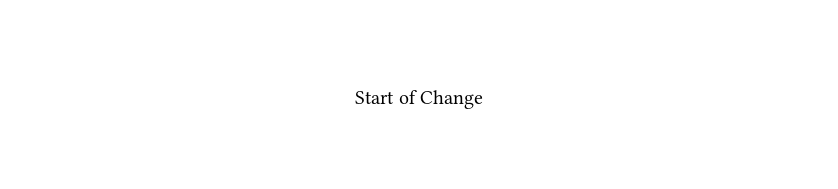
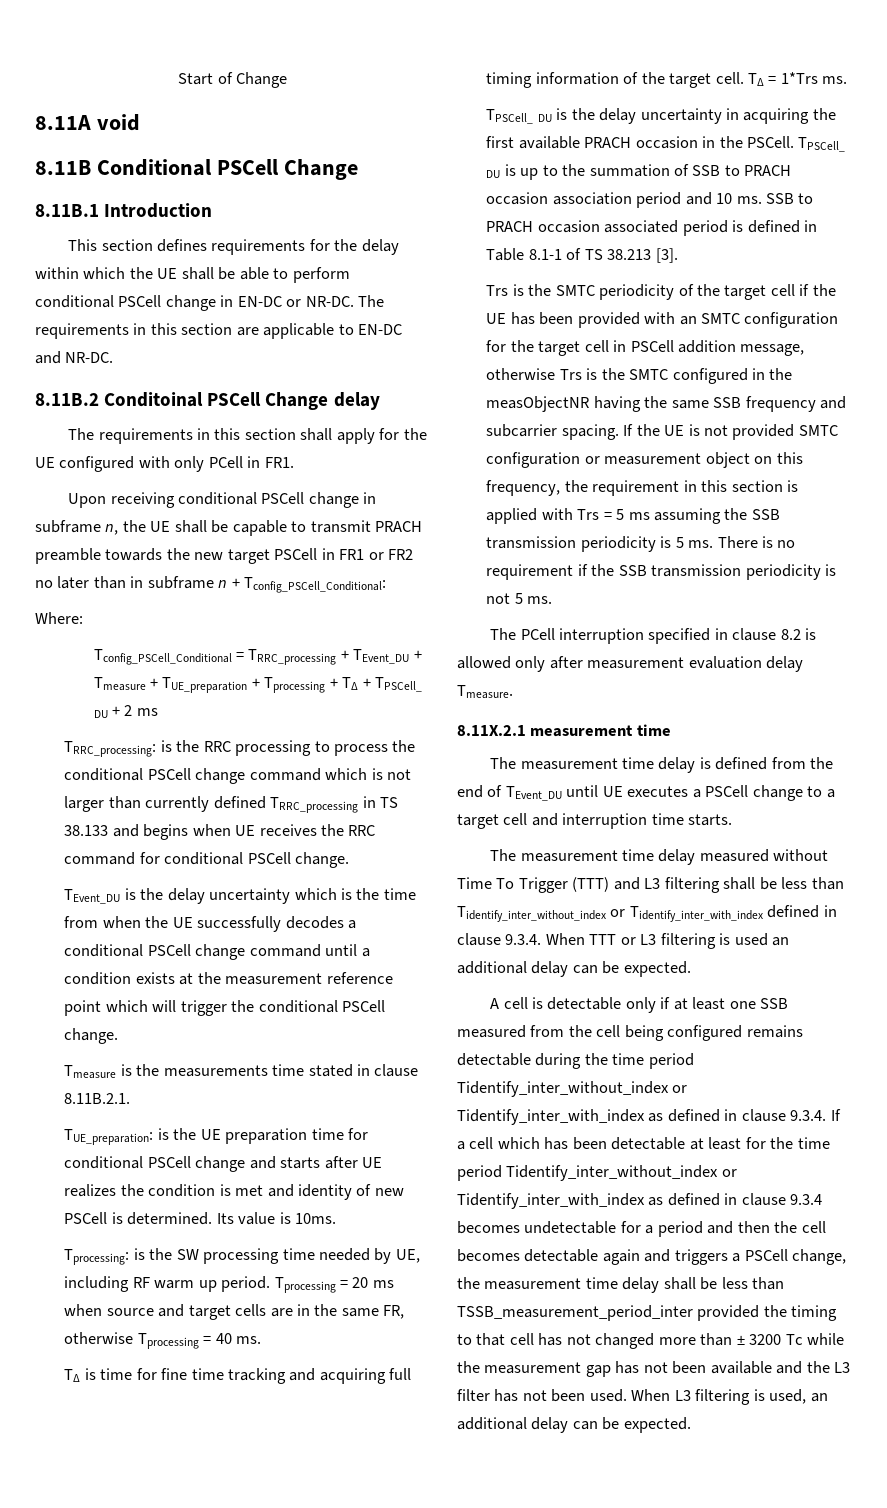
+ 8.11A void
+ 8.11B Conditional PSCell Change
+ 8.11B.1 Introduction
+ This section defines requirements for the delay within which the UE shall be able to perform conditional PSCell change in EN-DC or NR-DC. The requirements in this section are applicable to EN-DC and NR-DC.
+ 8.11B.2 Conditoinal PSCell Change delay
+ The requirements in this section shall apply for the UE configured with only PCell in FR1.
+ Upon receiving conditional PSCell change in subframe n, the UE shall be capable to transmit PRACH preamble towards the new target PSCell in FR1 or FR2 no later than in subframe n + Tconfig_PSCell_Conditional:
+ Where:
+ Tconfig_PSCell_Conditional = TRRC_processing + TEvent_DU + Tmeasure + TUE_preparation + Tprocessing + T∆ + TPSCell_ DU + 2 ms
+ TRRC_processing: is the RRC processing to process the conditional PSCell change command which is not larger than currently defined TRRC_processing in TS 38.133 and begins when UE receives the RRC command for conditional PSCell change.
+ TEvent_DU is the delay uncertainty which is the time from when the UE successfully decodes a conditional PSCell change command until a condition exists at the measurement reference point which will trigger the conditional PSCell change.
+ Tmeasure is the measurements time stated in clause 8.11B.2.1.
+ TUE_preparation: is the UE preparation time for conditional PSCell change and starts after UE realizes the condition is met and identity of new PSCell is determined. Its value is 10ms.
+ Tprocessing: is the SW processing time needed by UE, including RF warm up period. Tprocessing = 20 ms when source and target cells are in the same FR, otherwise Tprocessing = 40 ms.
+ T∆ is time for fine time tracking and acquiring full timing information of the target cell. T∆ = 1*Trs ms.
+ TPSCell_ DU is the delay uncertainty in acquiring the first available PRACH occasion in the PSCell. TPSCell_ DU is up to the summation of SSB to PRACH occasion association period and 10 ms. SSB to PRACH occasion associated period is defined in Table 8.1-1 of TS 38.213 [3].
+ Trs is the SMTC periodicity of the target cell if the UE has been provided with an SMTC configuration for the target cell in PSCell addition message, otherwise Trs is the SMTC configured in the measObjectNR having the same SSB frequency and subcarrier spacing. If the UE is not provided SMTC configuration or measurement object on this frequency, the requirement in this section is applied with Trs = 5 ms assuming the SSB transmission periodicity is 5 ms. There is no requirement if the SSB transmission periodicity is not 5 ms.
+ The PCell interruption specified in clause 8.2 is allowed only after measurement evaluation delay Tmeasure.
+ 8.11X.2.1 measurement time
+ The measurement time delay is defined from the end of TEvent_DU until UE executes a PSCell change to a target cell and interruption time starts.
+ The measurement time delay measured without Time To Trigger (TTT) and L3 filtering shall be less than Tidentify_inter_without_index or Tidentify_inter_with_index defined in clause 9.3.4. When TTT or L3 filtering is used an additional delay can be expected.
+ A cell is detectable only if at least one SSB measured from the cell being configured remains detectable during the time period Tidentify_inter_without_index or Tidentify_inter_with_index as defined in clause 9.3.4. If a cell which has been detectable at least for the time period Tidentify_inter_without_index or Tidentify_inter_with_index as defined in clause 9.3.4 becomes undetectable for a period and then the cell becomes detectable again and triggers a PSCell change, the measurement time delay shall be less than TSSB_measurement_period_inter provided the timing to that cell has not changed more than ± 3200 Tc while the measurement gap has not been available and the L3 filter has not been used. When L3 filtering is used, an additional delay can be expected.

